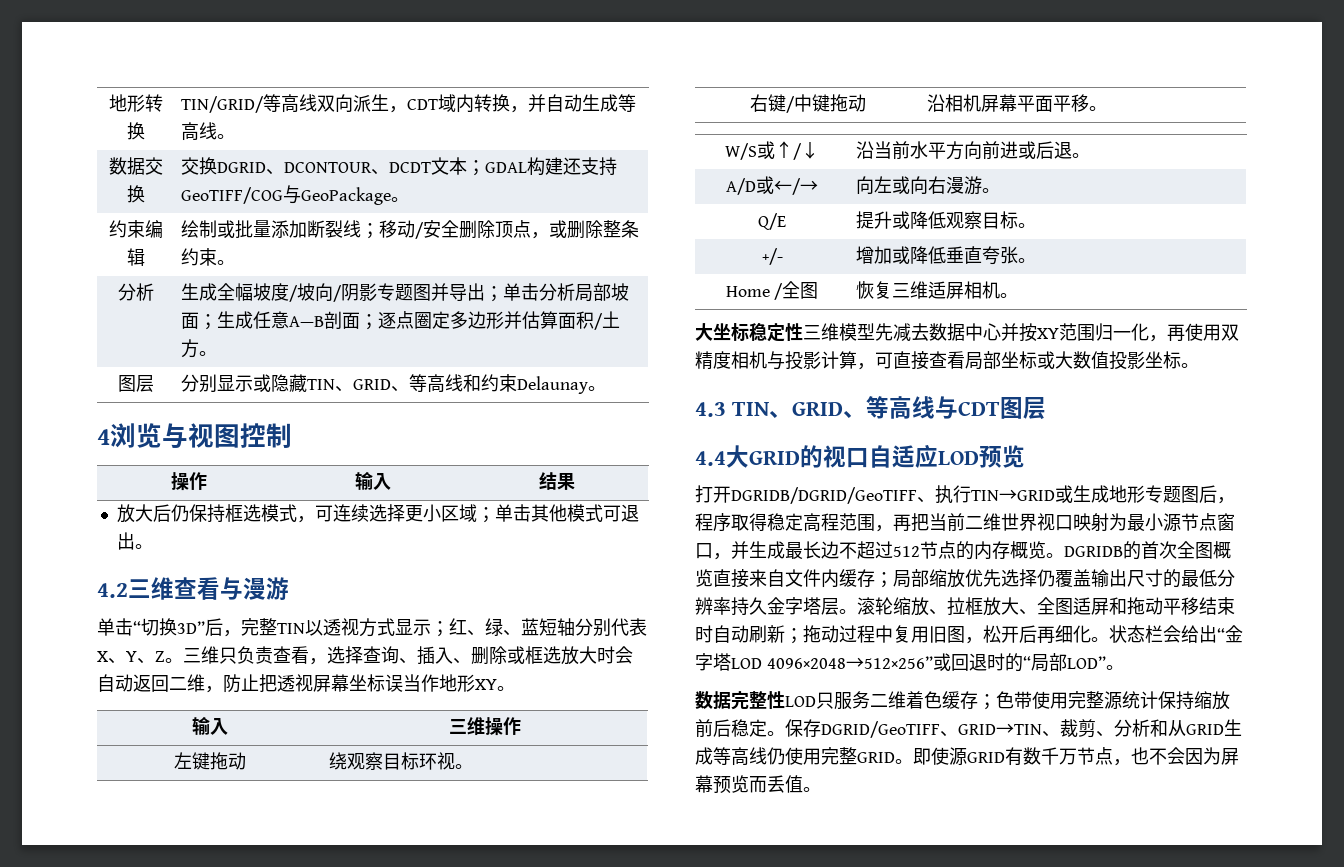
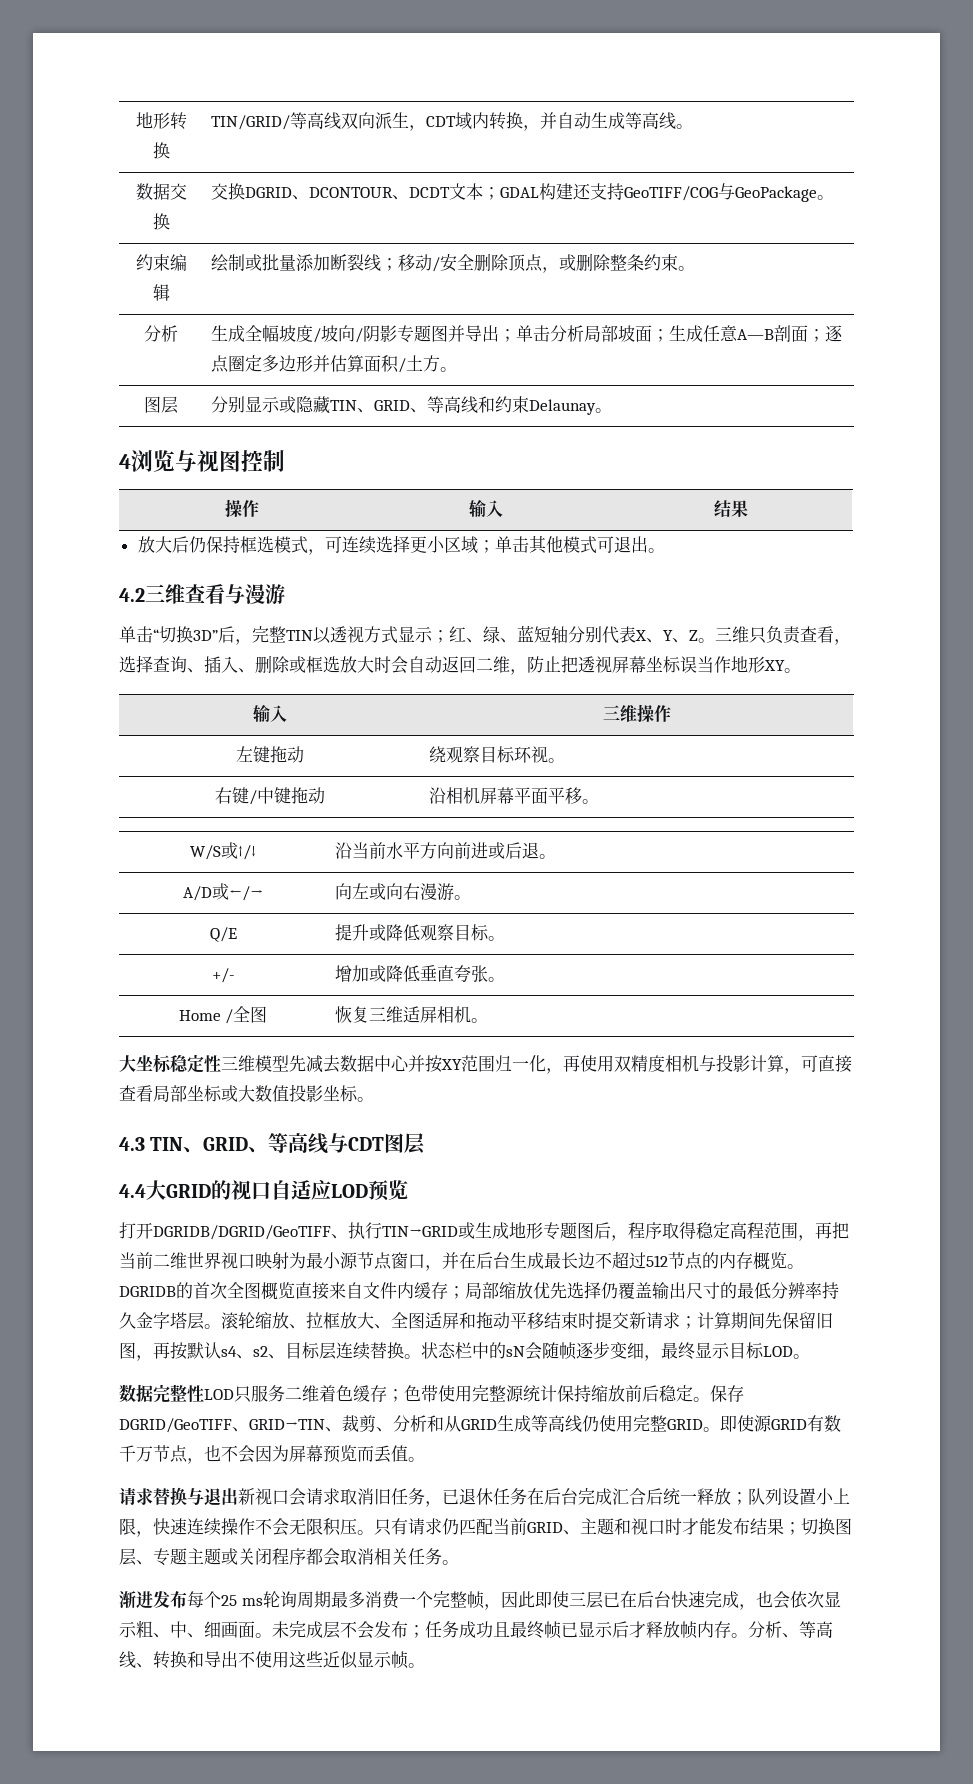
- 打开DGRIDB/DGRID/GeoTIFF、执行TIN→GRID或生成地形专题图后，程序取得稳定高程范围，再把当前二维世界视口映射为最小源节点窗口，并生成最长边不超过512节点的内存概览。
+ 打开DGRIDB/DGRID/GeoTIFF、执行TIN→GRID或生成地形专题图后，程序取得稳定高程范围，再把当前二维世界视口映射为最小源节点窗口，并在后台生成最长边不超过512节点的内存概览。
- 滚轮缩放、拉框放大、全图适屏和拖动平移结束时自动刷新；拖动过程中复用旧图，松开后再细化。状态栏会给出“金字塔LOD 4096×2048→512×256”或回退时的“局部LOD”。
+ 滚轮缩放、拉框放大、全图适屏和拖动平移结束时提交新请求；计算期间先保留旧图，再按默认s4、s2、目标层连续替换。状态栏中的sN会随帧逐步变细，最终显示目标LOD。
+ 请求替换与退出新视口会请求取消旧任务，已退休任务在后台完成汇合后统一释放；队列设置小上限，快速连续操作不会无限积压。只有请求仍匹配当前GRID、主题和视口时才能发布结果；切换图层、专题主题或关闭程序都会取消相关任务。
+ 渐进发布每个25 ms轮询周期最多消费一个完整帧，因此即使三层已在后台快速完成，也会依次显示粗、中、细画面。未完成层不会发布；任务成功且最终帧已显示后才释放帧内存。分析、等高线、转换和导出不使用这些近似显示帧。

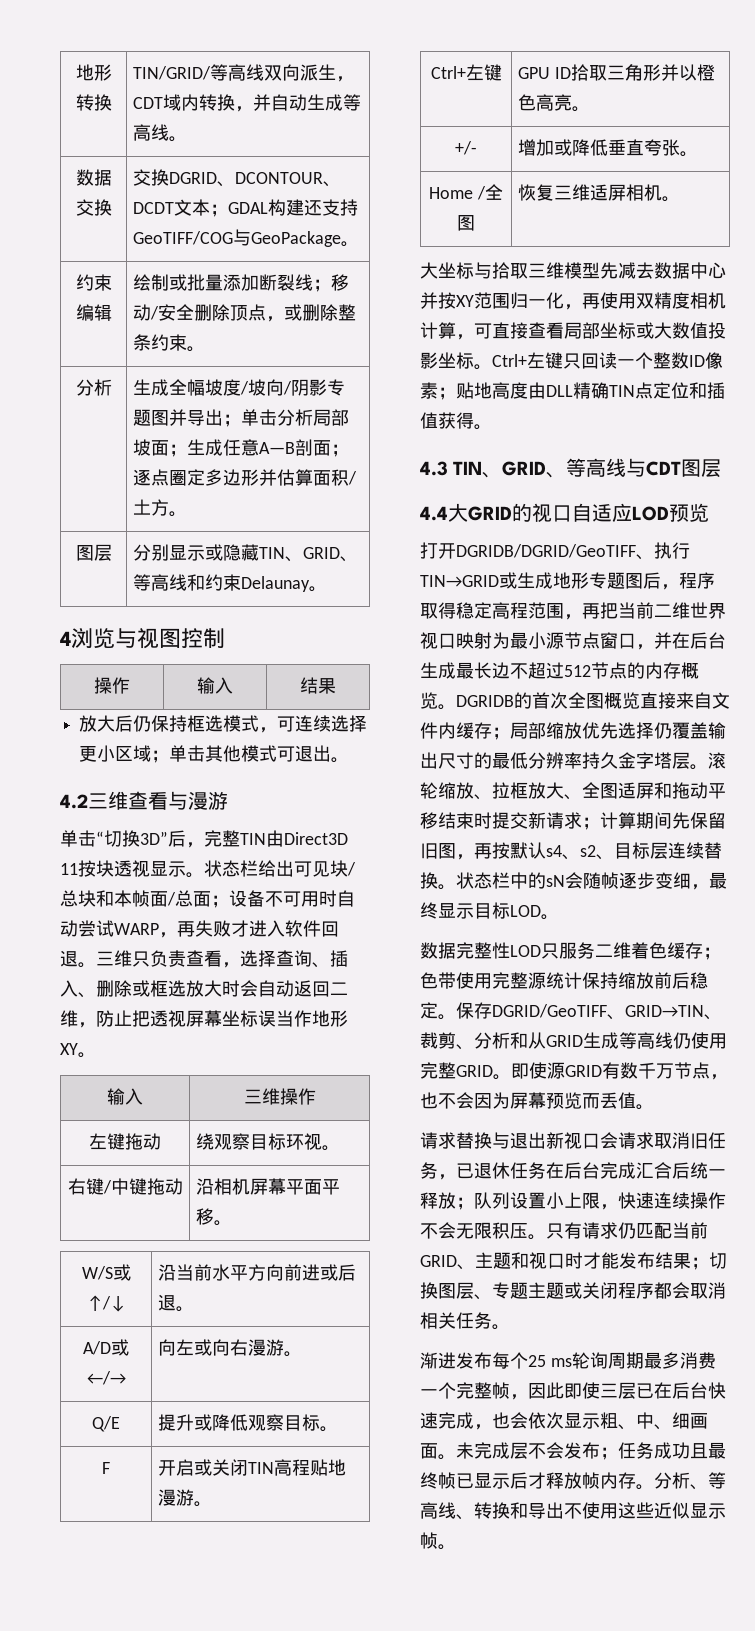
- 单击“切换3D”后，完整TIN以透视方式显示；红、绿、蓝短轴分别代表X、Y、Z。
+ 单击“切换3D”后，完整TIN由Direct3D 11按块透视显示。状态栏给出可见块/总块和本帧面/总面；设备不可用时自动尝试WARP，再失败才进入软件回退。
+ F | 开启或关闭TIN高程贴地漫游。
+ Ctrl+左键 | GPU ID拾取三角形并以橙色高亮。
- 大坐标稳定性三维模型先减去数据中心并按XY范围归一化，再使用双精度相机与投影计算，可直接查看局部坐标或大数值投影坐标。
+ 大坐标与拾取三维模型先减去数据中心并按XY范围归一化，再使用双精度相机计算，可直接查看局部坐标或大数值投影坐标。Ctrl+左键只回读一个整数ID像素；贴地高度由DLL精确TIN点定位和插值获得。

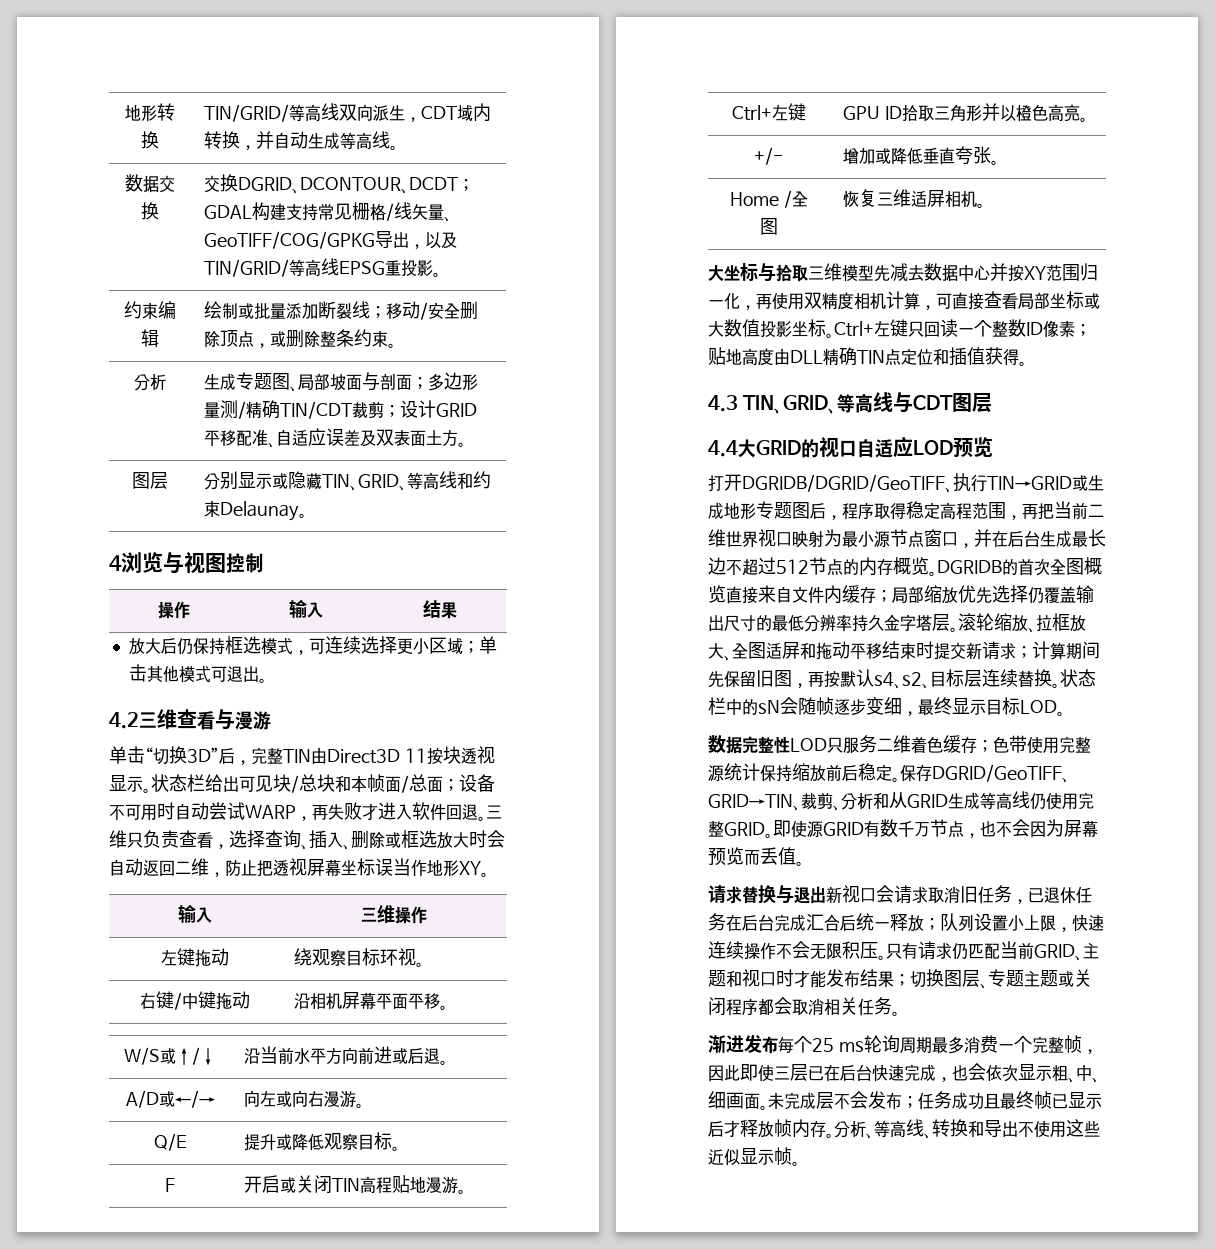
- 数据交换 | 交换DGRID、DCONTOUR、DCDT文本；GDAL构建还支持GeoTIFF/COG与GeoPackage。
+ 数据交换 | 交换DGRID、DCONTOUR、DCDT；GDAL构建支持常见栅格/线矢量、GeoTIFF/COG/GPKG导出，以及TIN/GRID/等高线EPSG重投影。
- 分析 | 生成全幅坡度/坡向/阴影专题图并导出；单击分析局部坡面；生成任意A—B剖面；逐点圈定多边形并估算面积/土方。
+ 分析 | 生成专题图、局部坡面与剖面；多边形量测/精确TIN/CDT裁剪；设计GRID平移配准、自适应误差及双表面土方。

